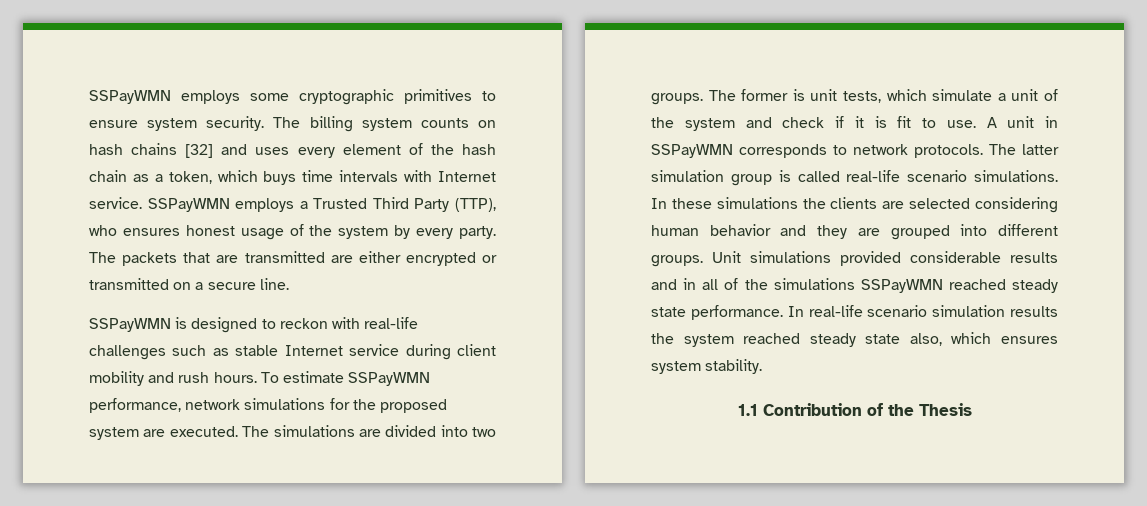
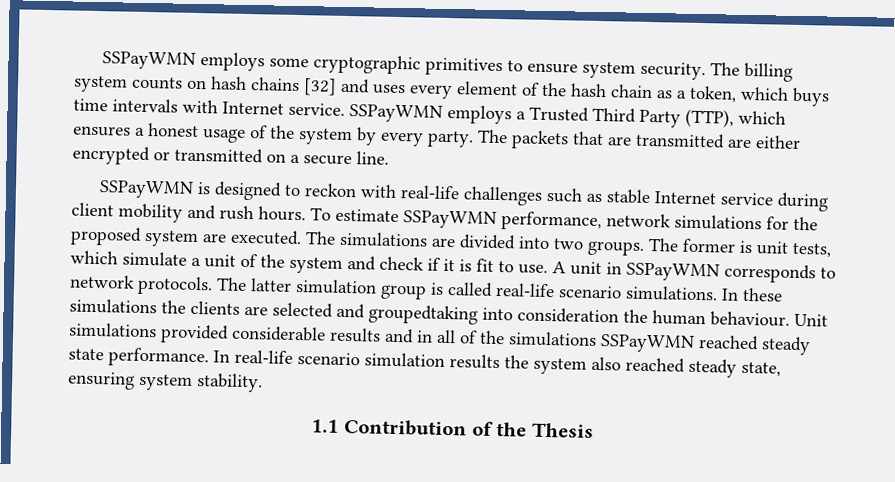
- SSPayWMN employs a Trusted Third Party (TTP), who ensures honest usage of the system by every party.
+ SSPayWMN employs a Trusted Third Party (TTP), which ensures a honest usage of the system by every party.
- In these simulations the clients are selected considering human behavior and they are grouped into different groups.
+ In these simulations the clients are selected and groupedtaking into consideration the human behaviour.
- In real-life scenario simulation results the system reached steady state also, which ensures system stability.
+ In real-life scenario simulation results the system also reached steady state, ensuring system stability.

